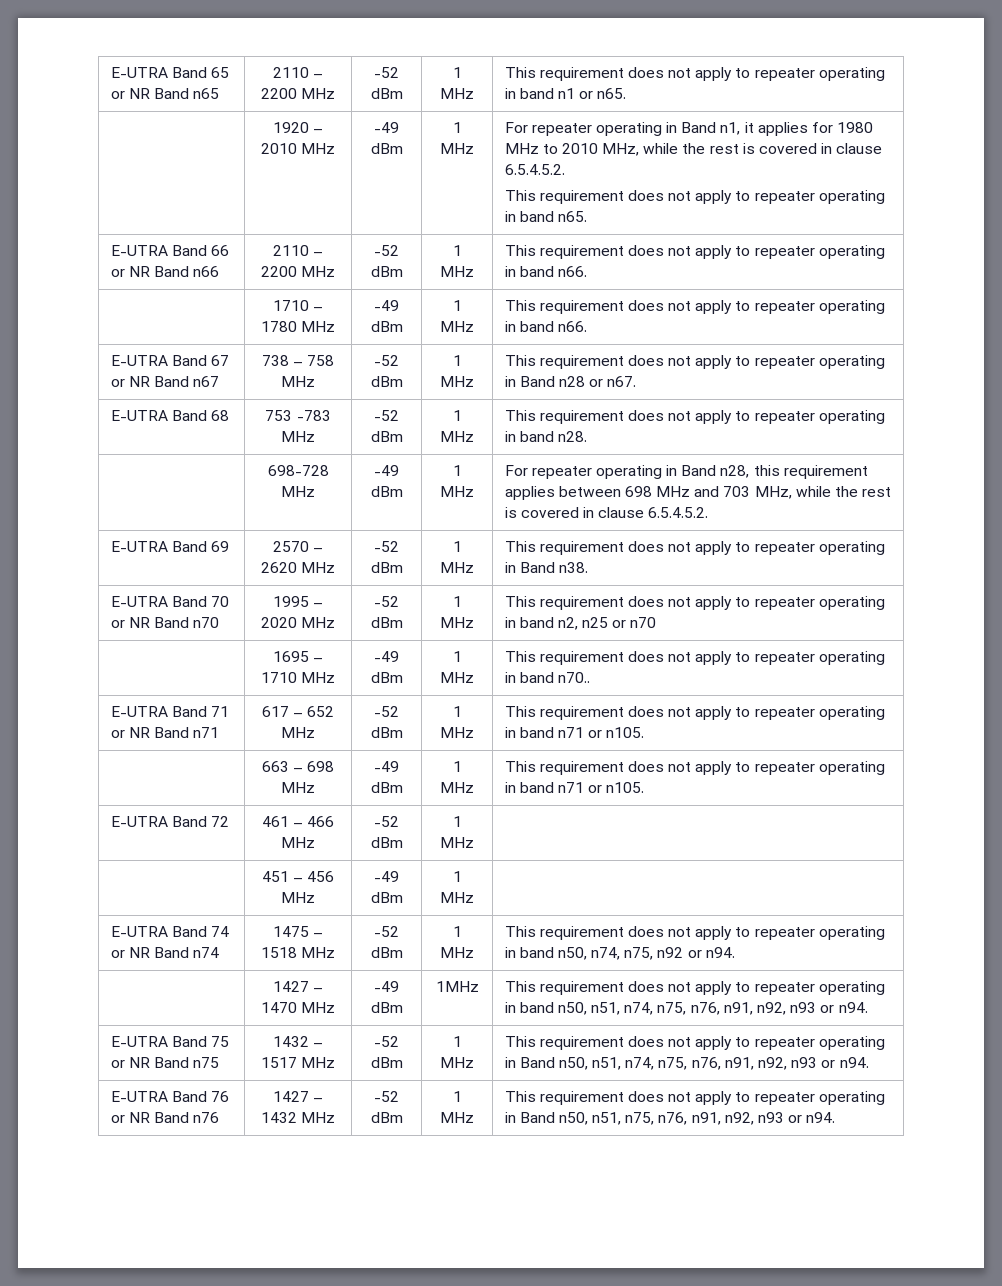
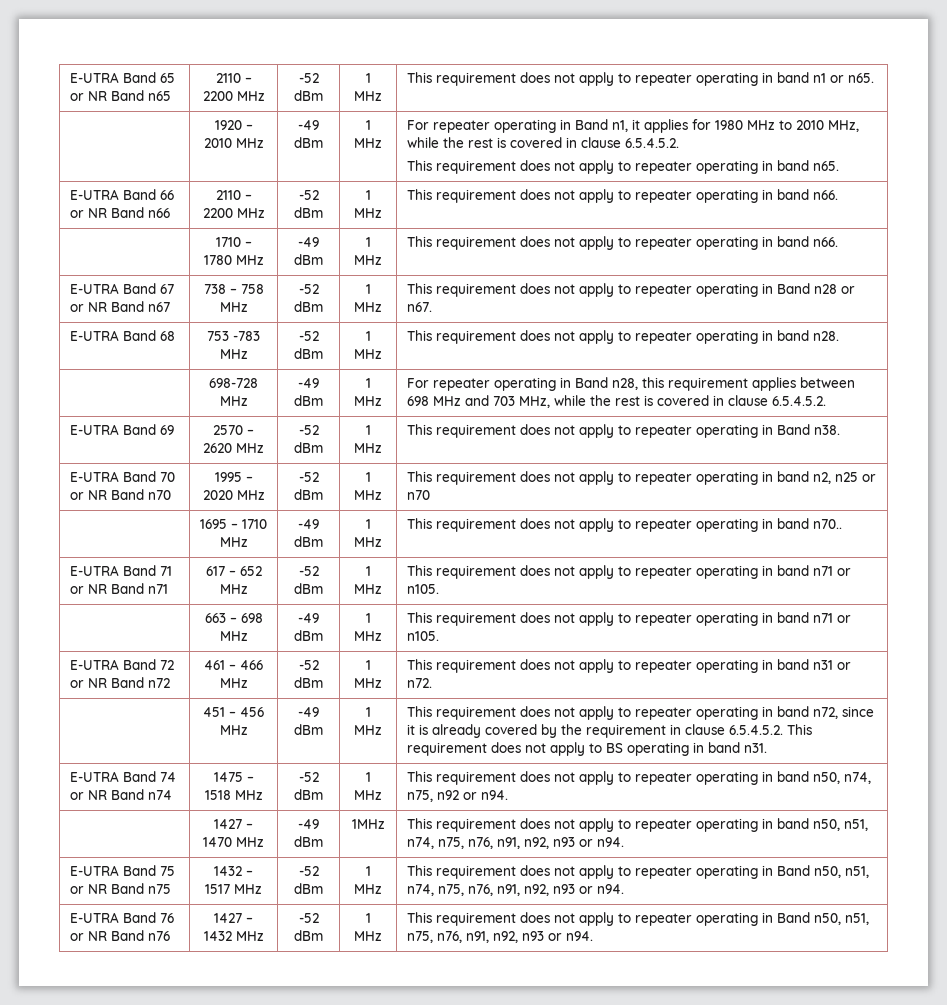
- E-UTRA Band 72 | 461 – 466 MHz | -52 dBm | 1 MHz |
+ E-UTRA Band 72 or NR Band n72 | 461 – 466 MHz | -52 dBm | 1 MHz | This requirement does not apply to repeater operating in band n31 or n72.
+ This requirement does not apply to repeater operating in band n72, since it is already covered by the requirement in clause 6.5.4.5.2. This requirement does not apply to BS operating in band n31.

